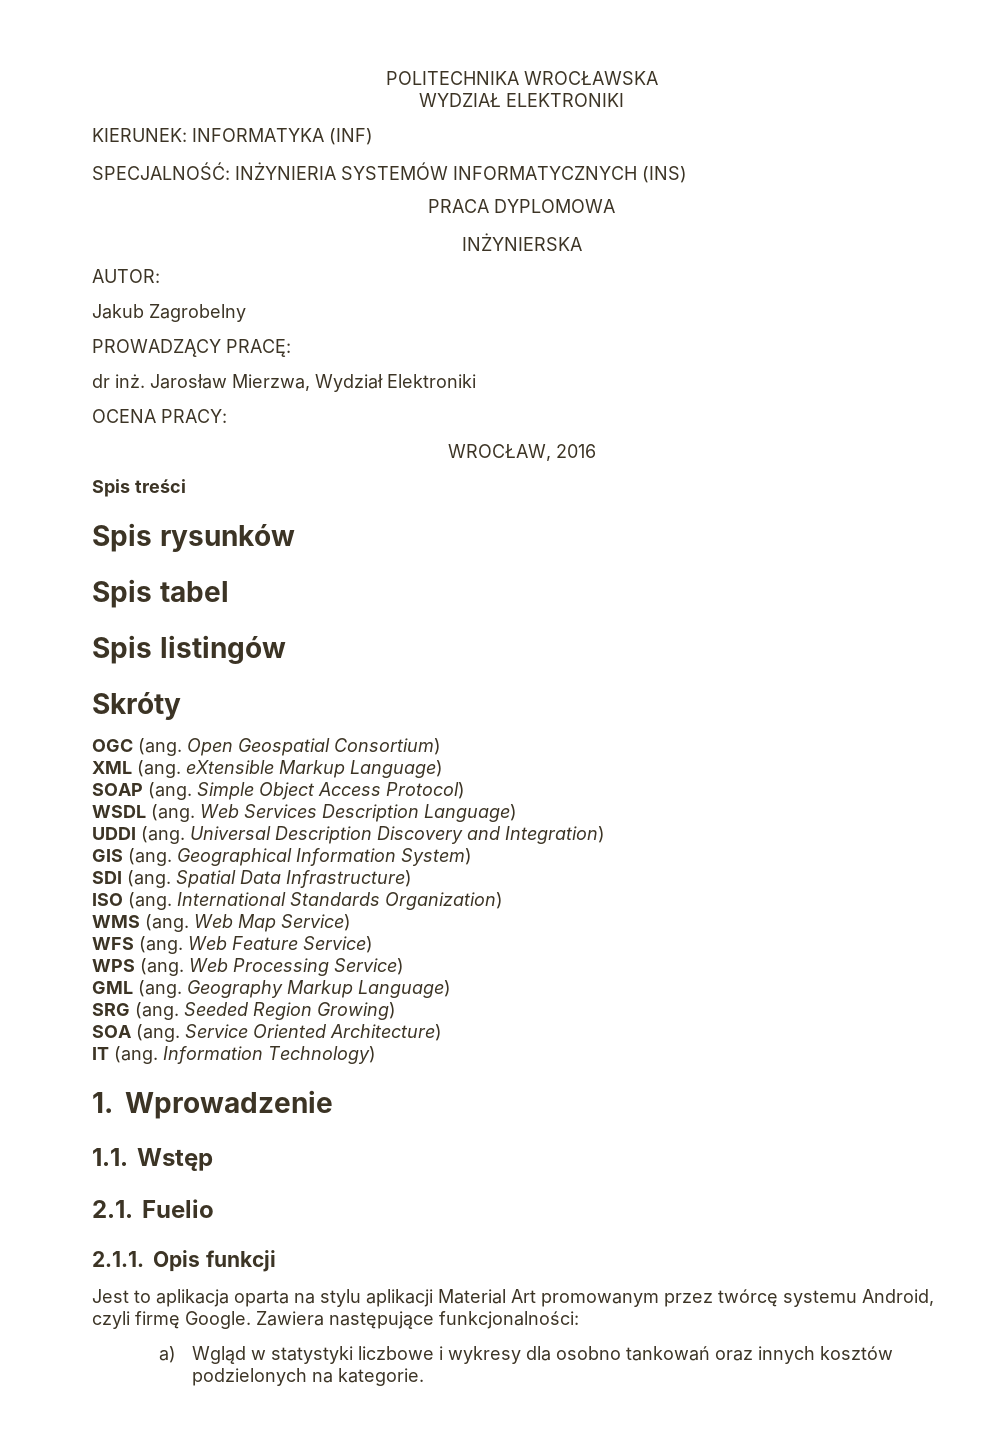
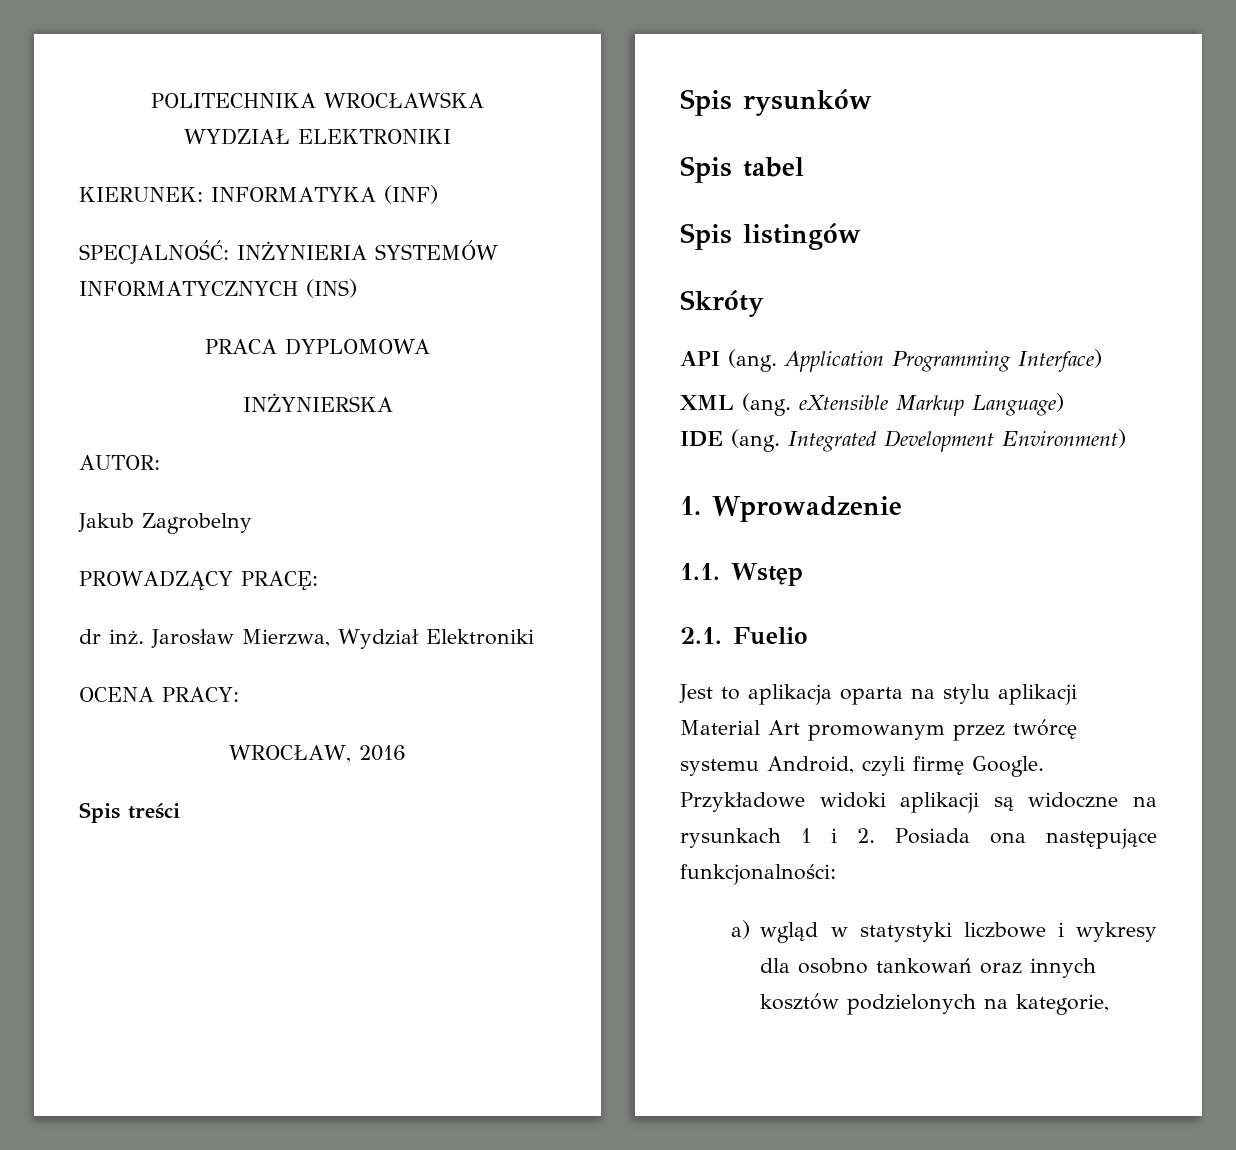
- OGC (ang. Open Geospatial Consortium)
+ API (ang. Application Programming Interface)
- SOAP (ang. Simple Object Access Protocol)
- WSDL (ang. Web Services Description Language)
- UDDI (ang. Universal Description Discovery and Integration)
- GIS (ang. Geographical Information System)
- SDI (ang. Spatial Data Infrastructure)
- ISO (ang. International Standards Organization)
- WMS (ang. Web Map Service)
- WFS (ang. Web Feature Service)
- WPS (ang. Web Processing Service)
- GML (ang. Geography Markup Language)
- SRG (ang. Seeded Region Growing)
- SOA (ang. Service Oriented Architecture)
- IT (ang. Information Technology)
+ IDE (ang. Integrated Development Environment)
- 2.1.1. Opis funkcji
- Zawiera następujące funkcjonalności:
+ Przykładowe widoki aplikacji są widoczne na rysunkach 1 i 2. Posiada ona następujące funkcjonalności:
- a) Wgląd w statystyki liczbowe i wykresy dla osobno tankowań oraz innych kosztów podzielonych na kategorie.
+ a) wgląd w statystyki liczbowe i wykresy dla osobno tankowań oraz innych kosztów podzielonych na kategorie,

